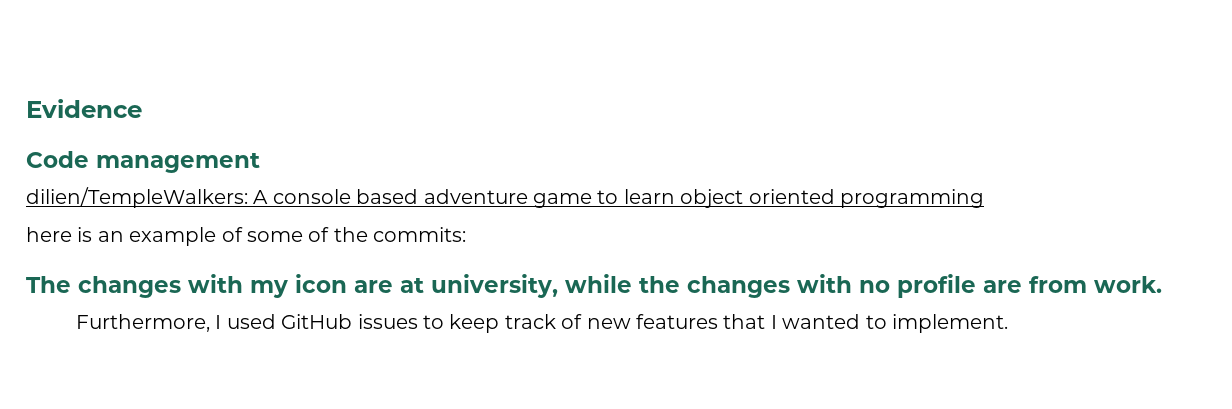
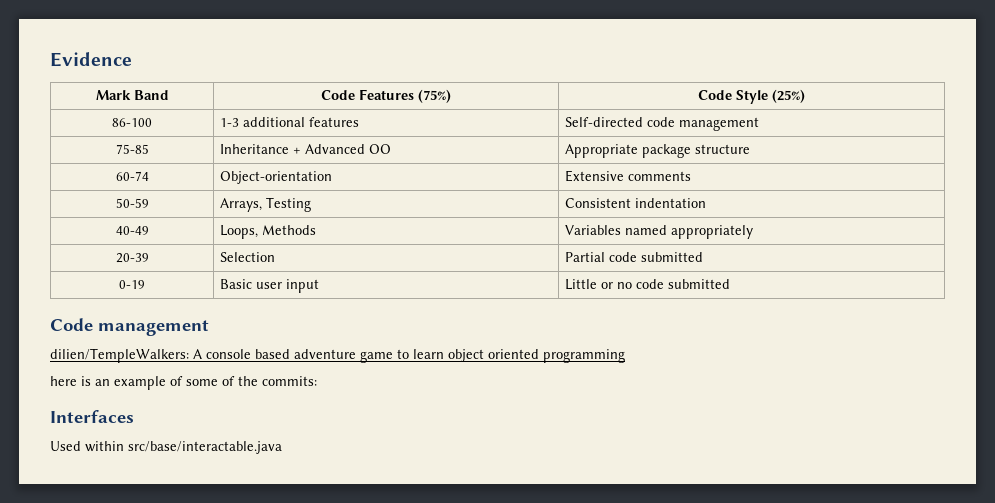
+ Mark Band | Code Features (75%) | Code Style (25%)
+ 86-100 | 1-3 additional features | Self-directed code management
+ 75-85 | Inheritance + Advanced OO | Appropriate package structure
+ 60-74 | Object-orientation | Extensive comments
+ 50-59 | Arrays, Testing | Consistent indentation
+ 40-49 | Loops, Methods | Variables named appropriately
+ 20-39 | Selection | Partial code submitted
+ 0-19 | Basic user input | Little or no code submitted
- The changes with my icon are at university, while the changes with no profile are from work.
- Furthermore, I used GitHub issues to keep track of new features that I wanted to implement.
+ Interfaces
+ Used within src/base/interactable.java

